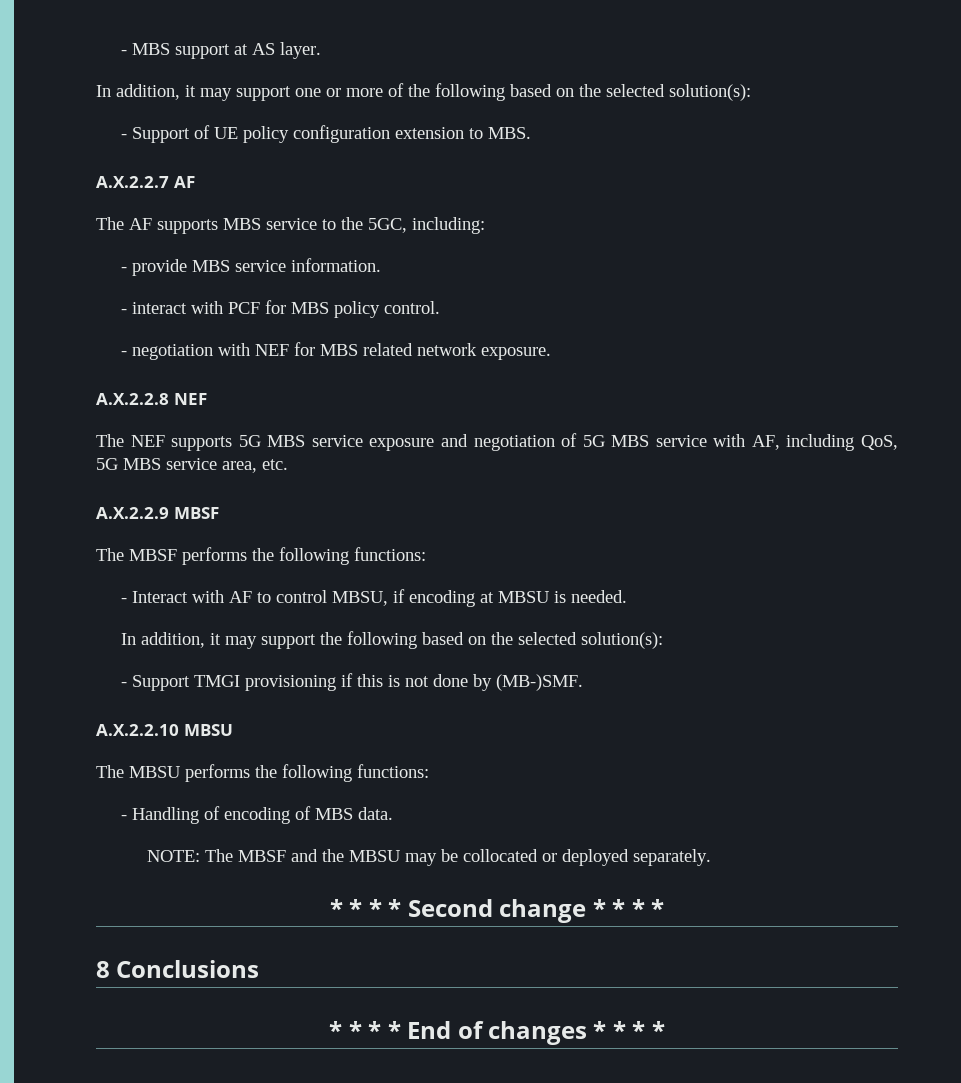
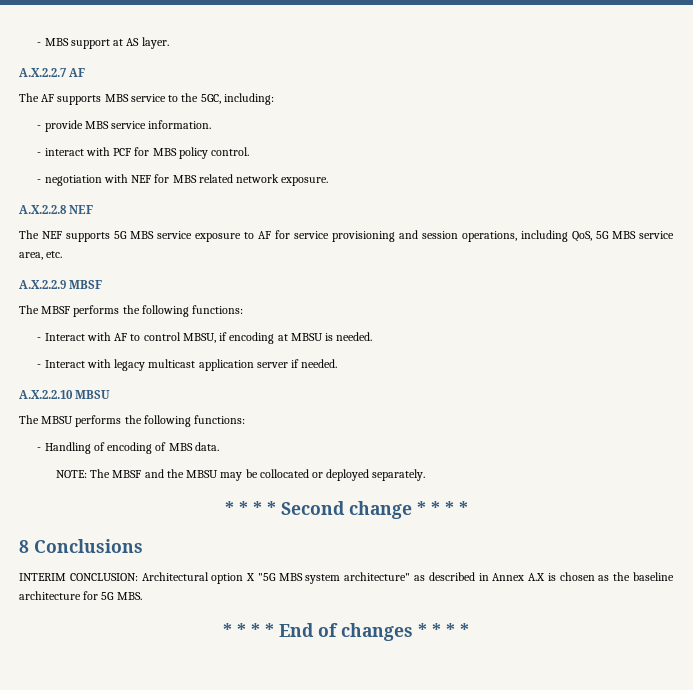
- In addition, it may support one or more of the following based on the selected solution(s):
- - Support of UE policy configuration extension to MBS.
- The NEF supports 5G MBS service exposure and negotiation of 5G MBS service with AF, including QoS, 5G MBS service area, etc.
+ The NEF supports 5G MBS service exposure to AF for service provisioning and session operations, including QoS, 5G MBS service area, etc.
- In addition, it may support the following based on the selected solution(s):
- - Support TMGI provisioning if this is not done by (MB-)SMF.
+ - Interact with legacy multicast application server if needed.
+ INTERIM CONCLUSION: Architectural option X "5G MBS system architecture" as described in Annex A.X is chosen as the baseline architecture for 5G MBS.

